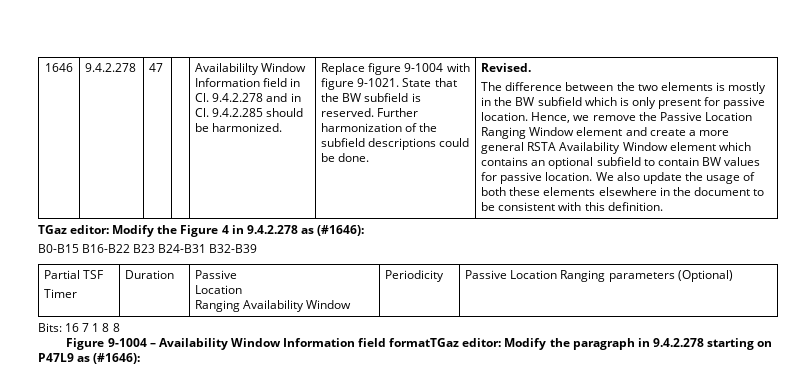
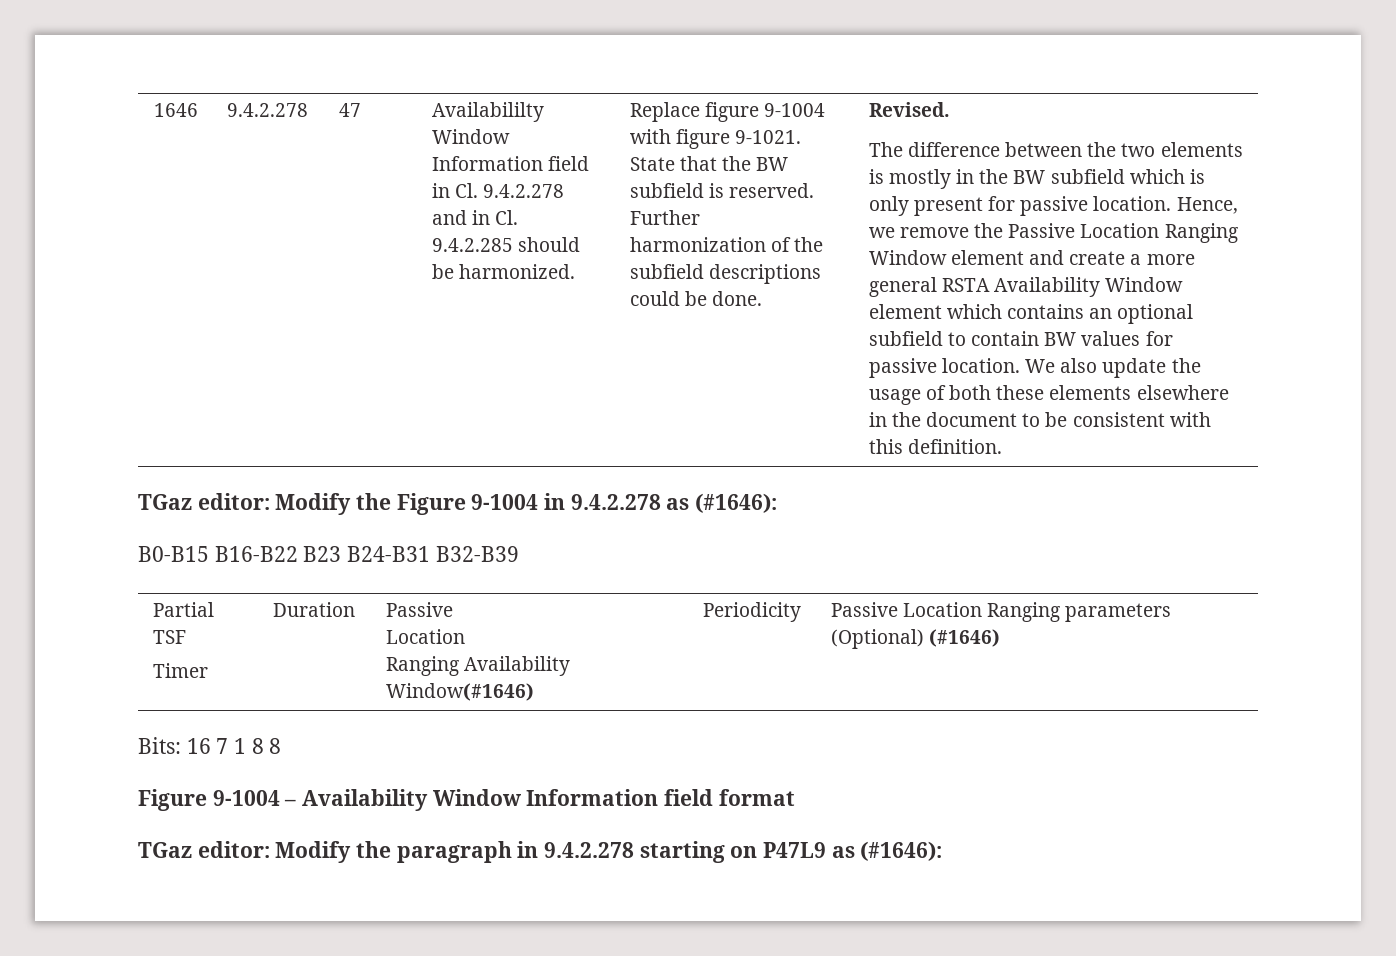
- TGaz editor: Modify the Figure 4 in 9.4.2.278 as (#1646):
+ TGaz editor: Modify the Figure 9-1004 in 9.4.2.278 as (#1646):
  Partial TSF
  Timer | Duration | Passive
  Location
- Ranging Availability Window | Periodicity | Passive Location Ranging parameters (Optional)
+ Ranging Availability Window(#1646) | Periodicity | Passive Location Ranging parameters (Optional) (#1646)
- Figure 9-1004 – Availability Window Information field formatTGaz editor: Modify the paragraph in 9.4.2.278 starting on P47L9 as (#1646):
+ Figure 9-1004 – Availability Window Information field format
+ TGaz editor: Modify the paragraph in 9.4.2.278 starting on P47L9 as (#1646):

